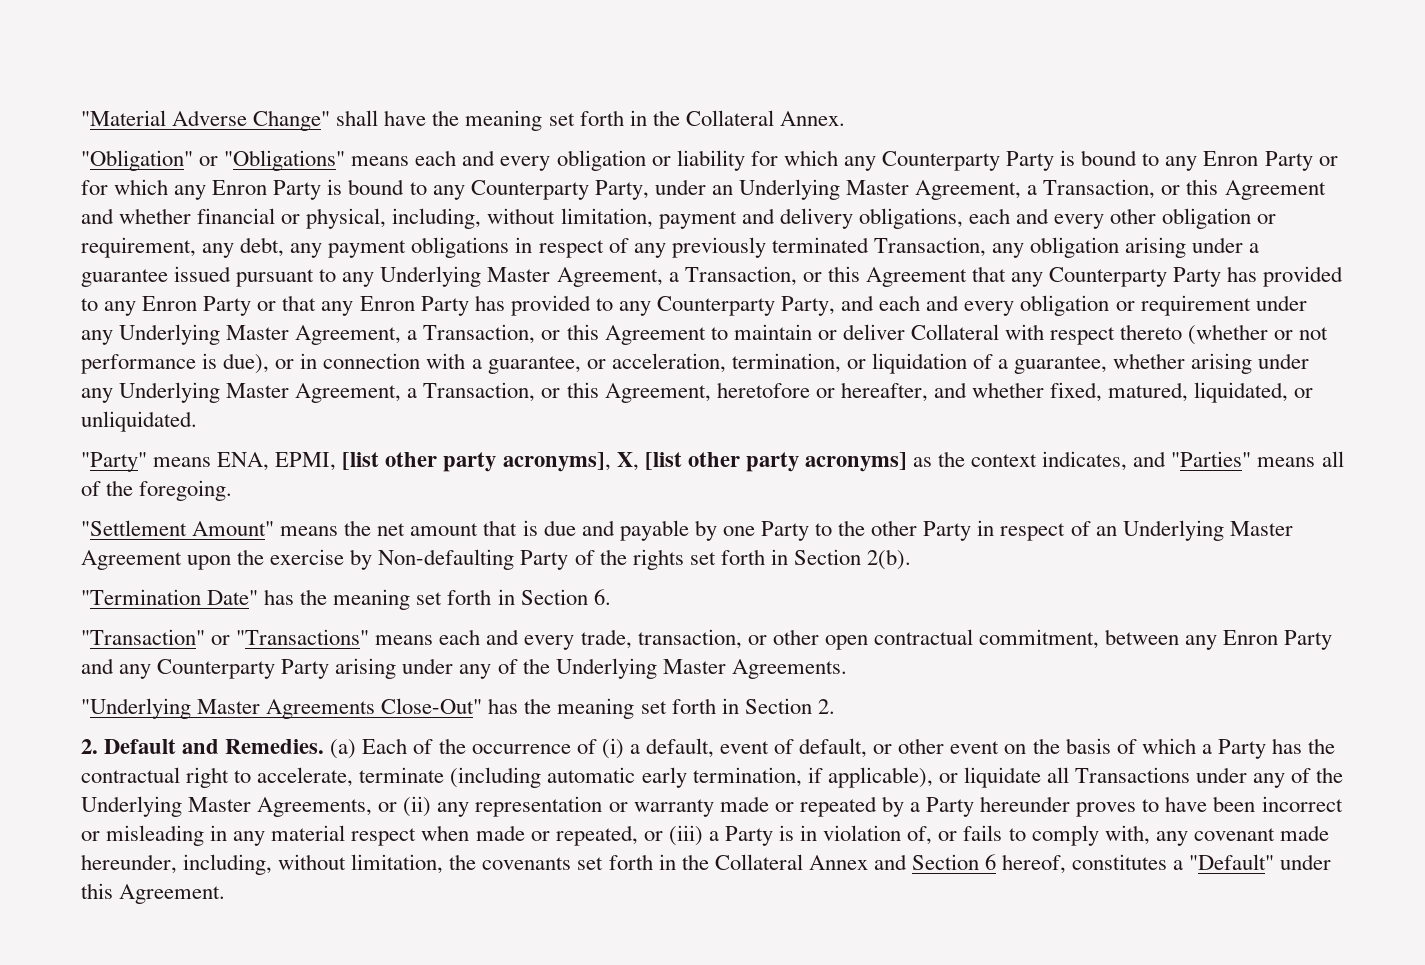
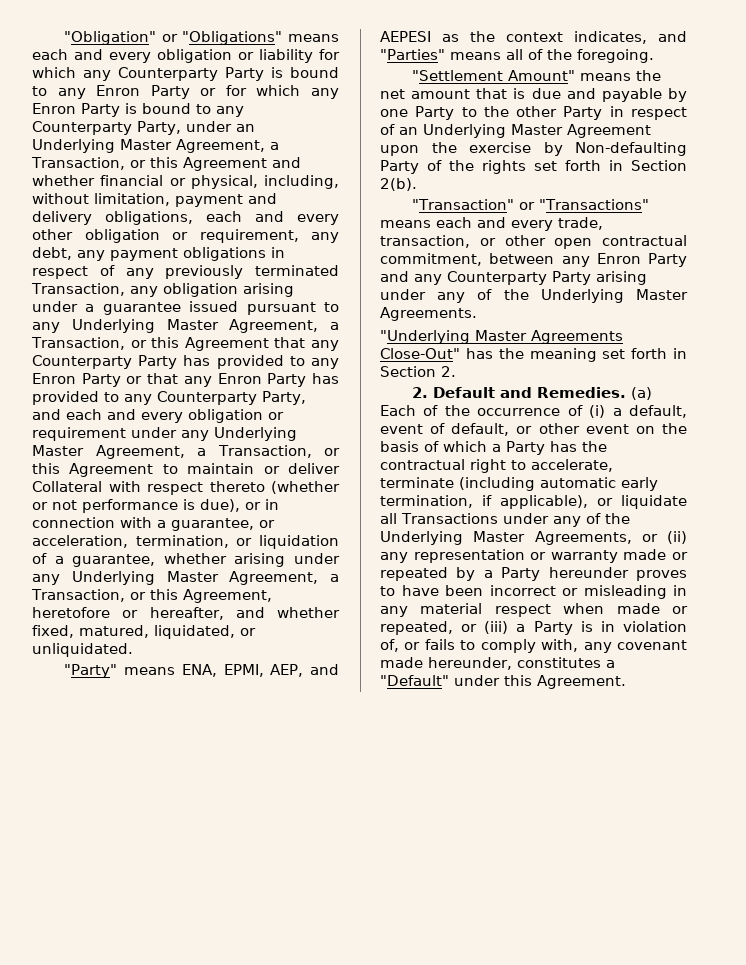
- "Material Adverse Change" shall have the meaning set forth in the Collateral Annex.
- "Party" means ENA, EPMI, [list other party acronyms], X, [list other party acronyms] as the context indicates, and "Parties" means all of the foregoing.
+ "Party" means ENA, EPMI, AEP, and AEPESI as the context indicates, and "Parties" means all of the foregoing.
- "Termination Date" has the meaning set forth in Section 6.
- (a) Each of the occurrence of (i) a default, event of default, or other event on the basis of which a Party has the contractual right to accelerate, terminate (including automatic early termination, if applicable), or liquidate all Transactions under any of the Underlying Master Agreements, or (ii) any representation or warranty made or repeated by a Party hereunder proves to have been incorrect or misleading in any material respect when made or repeated, or (iii) a Party is in violation of, or fails to comply with, any covenant made hereunder, including, without limitation, the covenants set forth in the Collateral Annex and Section 6 hereof, constitutes a "Default" under this Agreement.
+ (a) Each of the occurrence of (i) a default, event of default, or other event on the basis of which a Party has the contractual right to accelerate, terminate (including automatic early termination, if applicable), or liquidate all Transactions under any of the Underlying Master Agreements, or (ii) any representation or warranty made or repeated by a Party hereunder proves to have been incorrect or misleading in any material respect when made or repeated, or (iii) a Party is in violation of, or fails to comply with, any covenant made hereunder, constitutes a "Default" under this Agreement.

